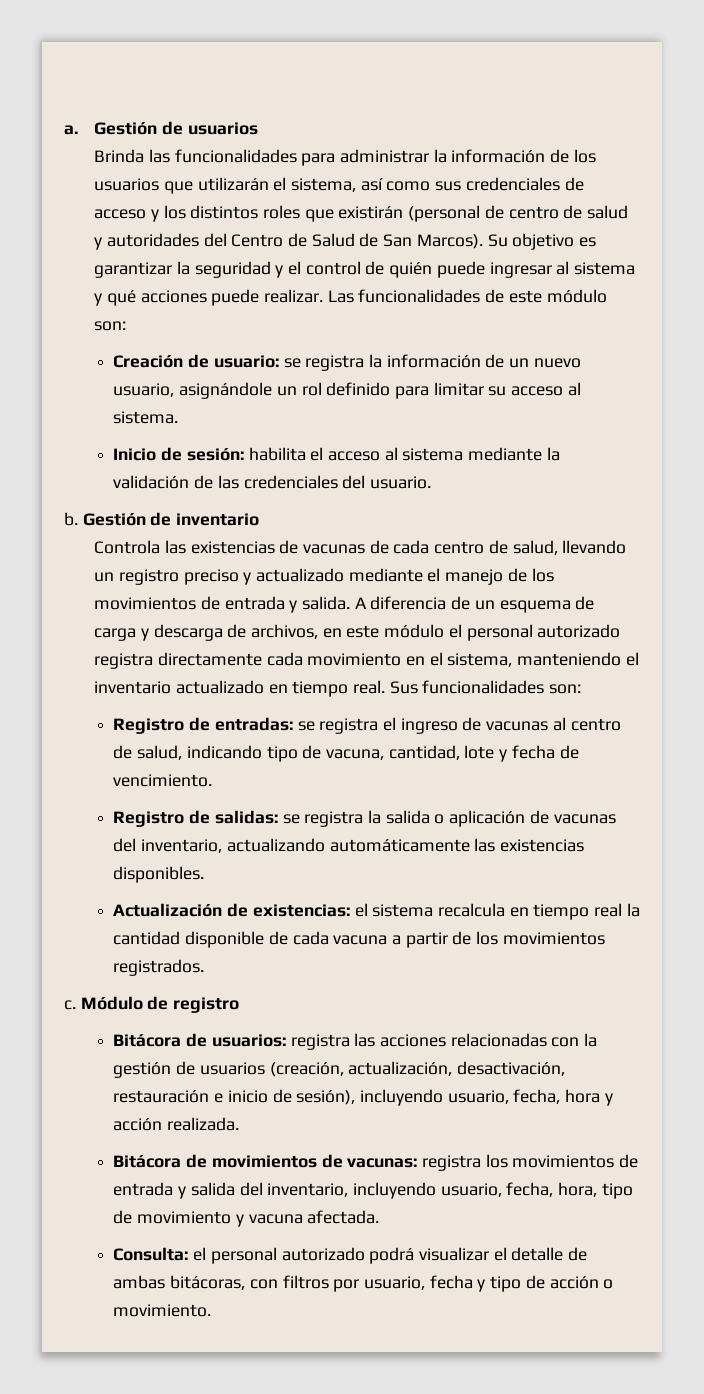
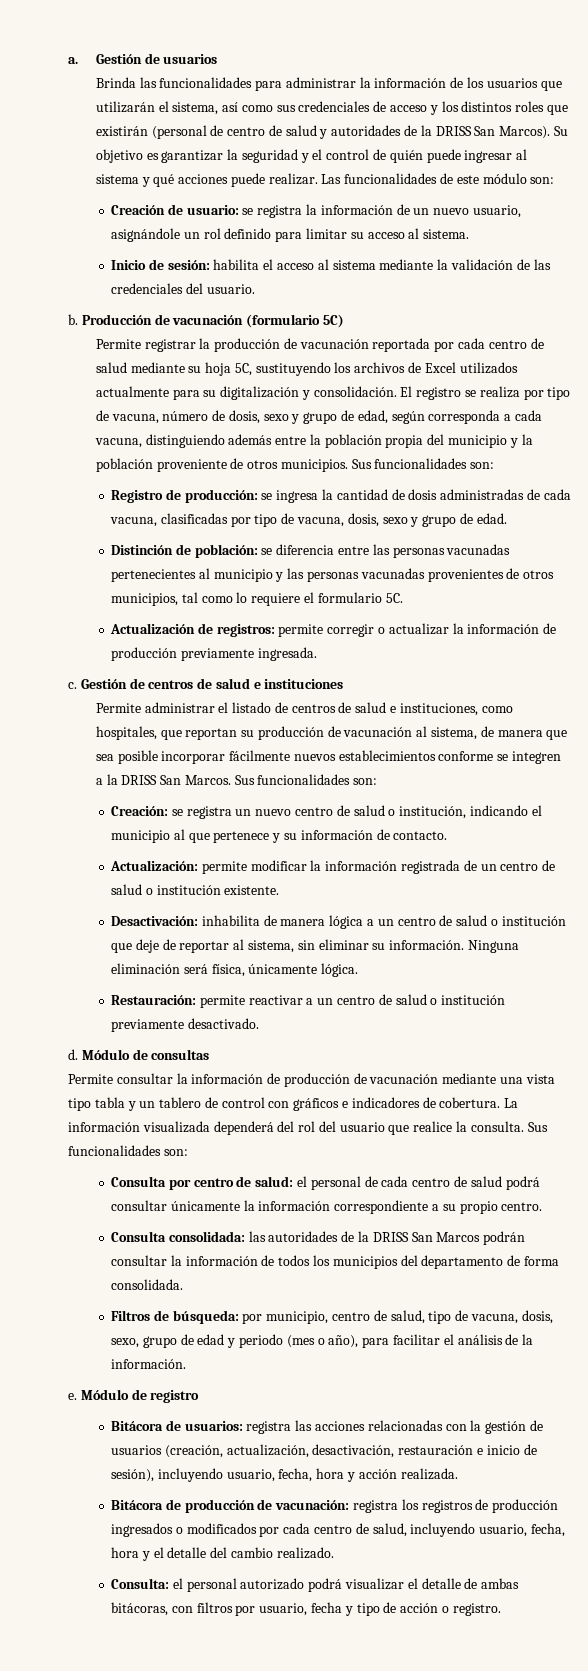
- Brinda las funcionalidades para administrar la información de los usuarios que utilizarán el sistema, así como sus credenciales de acceso y los distintos roles que existirán (personal de centro de salud y autoridades del Centro de Salud de San Marcos).
+ Brinda las funcionalidades para administrar la información de los usuarios que utilizarán el sistema, así como sus credenciales de acceso y los distintos roles que existirán (personal de centro de salud y autoridades de la DRISS San Marcos).
- Gestión de inventario
- Controla las existencias de vacunas de cada centro de salud, llevando un registro preciso y actualizado mediante el manejo de los movimientos de entrada y salida. A diferencia de un esquema de carga y descarga de archivos, en este módulo el personal autorizado registra directamente cada movimiento en el sistema, manteniendo el inventario actualizado en tiempo real.
+ Producción de vacunación (formulario 5C)
+ Permite registrar la producción de vacunación reportada por cada centro de salud mediante su hoja 5C, sustituyendo los archivos de Excel utilizados actualmente para su digitalización y consolidación. El registro se realiza por tipo de vacuna, número de dosis, sexo y grupo de edad, según corresponda a cada vacuna, distinguiendo además entre la población propia del municipio y la población proveniente de otros municipios.
- Registro de entradas: se registra el ingreso de vacunas al centro de salud, indicando tipo de vacuna, cantidad, lote y fecha de vencimiento.
- Registro de salidas: se registra la salida o aplicación de vacunas del inventario, actualizando automáticamente las existencias disponibles.
- Actualización de existencias: el sistema recalcula en tiempo real la cantidad disponible de cada vacuna a partir de los movimientos registrados.
- c.
+ Registro de producción: se ingresa la cantidad de dosis administradas de cada vacuna, clasificadas por tipo de vacuna, dosis, sexo y grupo de edad.
+ Distinción de población: se diferencia entre las personas vacunadas pertenecientes al municipio y las personas vacunadas provenientes de otros municipios, tal como lo requiere el formulario 5C.
+ Actualización de registros: permite corregir o actualizar la información de producción previamente ingresada.
+ c. Gestión de centros de salud e instituciones
+ Permite administrar el listado de centros de salud e instituciones, como hospitales, que reportan su producción de vacunación al sistema, de manera que sea posible incorporar fácilmente nuevos establecimientos conforme se integren a la DRISS San Marcos. Sus funcionalidades son:
+ Creación: se registra un nuevo centro de salud o institución, indicando el municipio al que pertenece y su información de contacto.
+ Actualización: permite modificar la información registrada de un centro de salud o institución existente.
+ Desactivación: inhabilita de manera lógica a un centro de salud o institución que deje de reportar al sistema, sin eliminar su información. Ninguna eliminación será física, únicamente lógica.
+ Restauración: permite reactivar a un centro de salud o institución previamente desactivado.
+ d. Módulo de consultas
+ Permite consultar la información de producción de vacunación mediante una vista tipo tabla y un tablero de control con gráficos e indicadores de cobertura. La información visualizada dependerá del rol del usuario que realice la consulta. Sus funcionalidades son:
+ Consulta por centro de salud: el personal de cada centro de salud podrá consultar únicamente la información correspondiente a su propio centro.
+ Consulta consolidada: las autoridades de la DRISS San Marcos podrán consultar la información de todos los municipios del departamento de forma consolidada.
+ Filtros de búsqueda: por municipio, centro de salud, tipo de vacuna, dosis, sexo, grupo de edad y periodo (mes o año), para facilitar el análisis de la información.
+ e.
- Bitácora de movimientos de vacunas: registra los movimientos de entrada y salida del inventario, incluyendo usuario, fecha, hora, tipo de movimiento y vacuna afectada.
+ Bitácora de producción de vacunación: registra los registros de producción ingresados o modificados por cada centro de salud, incluyendo usuario, fecha, hora y el detalle del cambio realizado.
- Consulta: el personal autorizado podrá visualizar el detalle de ambas bitácoras, con filtros por usuario, fecha y tipo de acción o movimiento.
+ Consulta: el personal autorizado podrá visualizar el detalle de ambas bitácoras, con filtros por usuario, fecha y tipo de acción o registro.

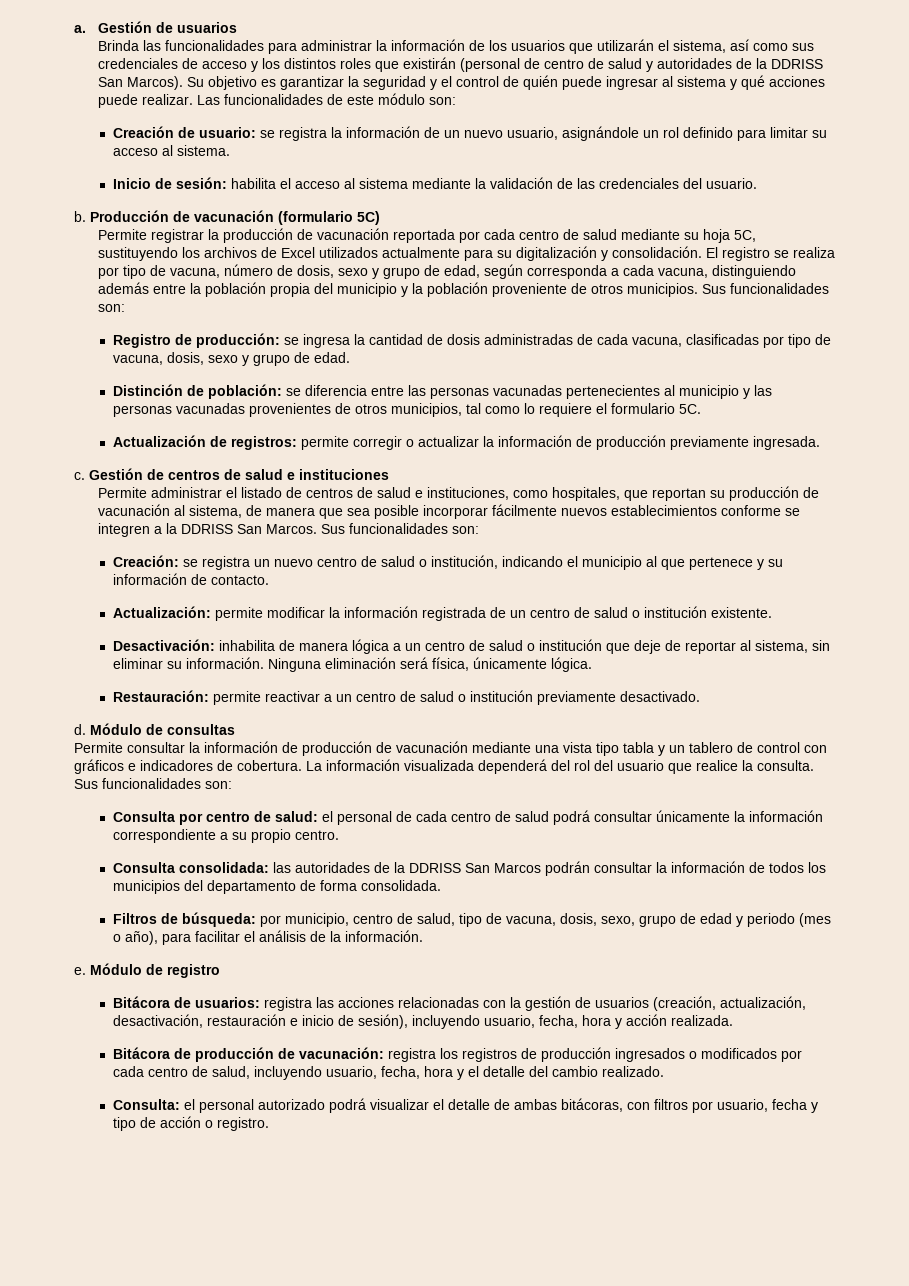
- Brinda las funcionalidades para administrar la información de los usuarios que utilizarán el sistema, así como sus credenciales de acceso y los distintos roles que existirán (personal de centro de salud y autoridades de la DRISS San Marcos).
+ Brinda las funcionalidades para administrar la información de los usuarios que utilizarán el sistema, así como sus credenciales de acceso y los distintos roles que existirán (personal de centro de salud y autoridades de la DDRISS San Marcos).
- Permite administrar el listado de centros de salud e instituciones, como hospitales, que reportan su producción de vacunación al sistema, de manera que sea posible incorporar fácilmente nuevos establecimientos conforme se integren a la DRISS San Marcos.
+ Permite administrar el listado de centros de salud e instituciones, como hospitales, que reportan su producción de vacunación al sistema, de manera que sea posible incorporar fácilmente nuevos establecimientos conforme se integren a la DDRISS San Marcos.
- Consulta consolidada: las autoridades de la DRISS San Marcos podrán consultar la información de todos los municipios del departamento de forma consolidada.
+ Consulta consolidada: las autoridades de la DDRISS San Marcos podrán consultar la información de todos los municipios del departamento de forma consolidada.

